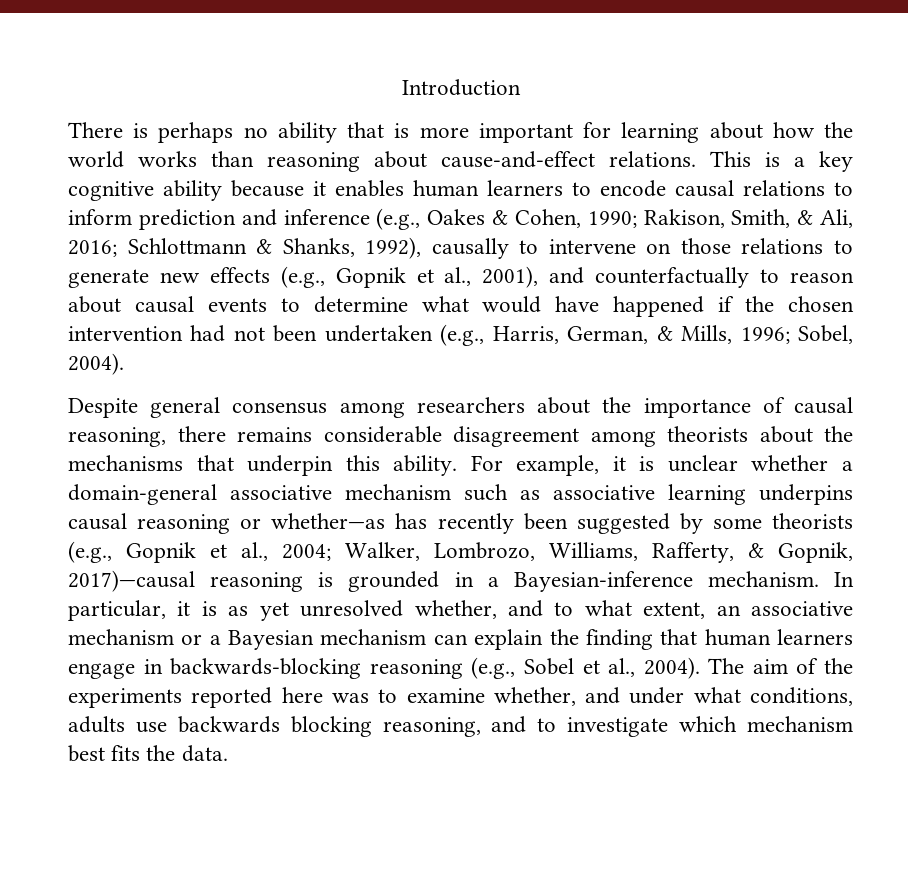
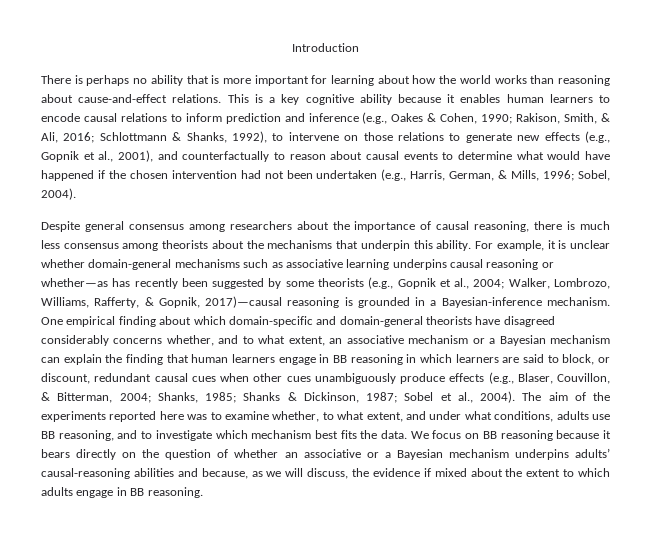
- Schlottmann & Shanks, 1992), causally to intervene on those relations to generate new effects (e.g., Gopnik et al., 2001), and counterfactually to reason about causal events to determine what would have happened if the chosen intervention had not been undertaken (e.g., Harris, German, & Mills, 1996;
+ Schlottmann & Shanks, 1992), to intervene on those relations to generate new effects (e.g., Gopnik et al., 2001), and counterfactually to reason about causal events to determine what would have happened if the chosen intervention had not been undertaken (e.g., Harris, German, & Mills, 1996;
- Despite general consensus among researchers about the importance of causal reasoning, there remains considerable disagreement among theorists about the mechanisms that underpin this ability.
+ Despite general consensus among researchers about the importance of causal reasoning, there is much less consensus among theorists about the mechanisms that underpin this ability.
- For example, it is unclear whether a domain-general associative mechanism such as associative learning underpins causal reasoning or whether—as has recently been suggested by some theorists (e.g., Gopnik et al., 2004; Walker, Lombrozo, Williams, Rafferty, & Gopnik, 2017)—causal reasoning is grounded in a Bayesian-inference mechanism.
+ For example, it is unclear whether domain-general mechanisms such as associative learning underpins causal reasoning or whether—as has recently been suggested by some theorists (e.g., Gopnik et al., 2004; Walker, Lombrozo, Williams, Rafferty, & Gopnik, 2017)—causal reasoning is grounded in a Bayesian-inference mechanism.
- In particular, it is as yet unresolved whether, and to what extent, an associative mechanism or a Bayesian mechanism can explain the finding that human learners engage in backwards-blocking reasoning (e.g., Sobel et al., 2004).
+ One empirical finding about which domain-specific and domain-general theorists have disagreed considerably concerns whether, and to what extent, an associative mechanism or a Bayesian mechanism can explain the finding that human learners engage in BB reasoning in which learners are said to block, or discount, redundant causal cues when other cues unambiguously produce effects (e.g., Blaser, Couvillon, & Bitterman, 2004; Shanks, 1985; Shanks & Dickinson, 1987; Sobel et al., 2004).
- The aim of the experiments reported here was to examine whether, and under what conditions, adults use backwards blocking reasoning, and to investigate which mechanism best fits the data.
+ The aim of the experiments reported here was to examine whether, to what extent, and under what conditions, adults use BB reasoning, and to investigate which mechanism best fits the data.
+ We focus on BB reasoning because it bears directly on the question of whether an associative or a Bayesian mechanism underpins adults’ causal-reasoning abilities and because, as we will discuss, the evidence if mixed about the extent to which adults engage in BB reasoning.

